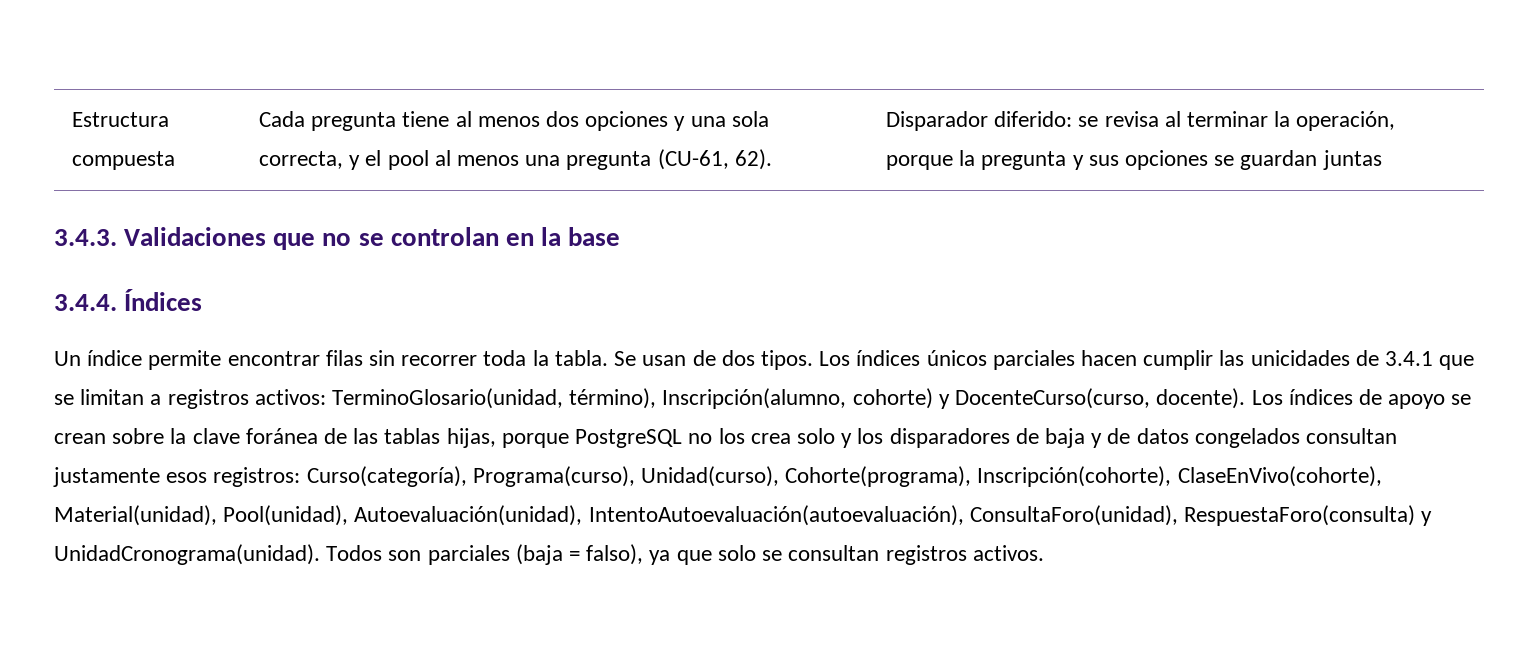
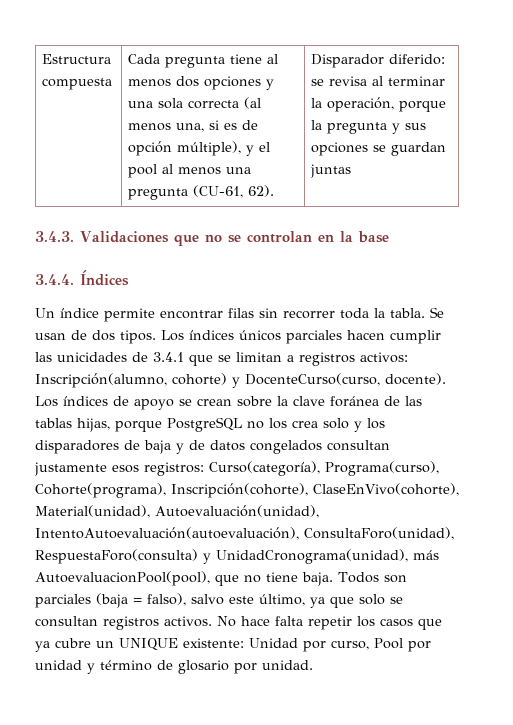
- Cada pregunta tiene al menos dos opciones y una sola correcta, y el pool al menos una pregunta (CU-61, 62).
+ Cada pregunta tiene al menos dos opciones y una sola correcta (al menos una, si es de opción múltiple), y el pool al menos una pregunta (CU-61, 62).
- Los índices únicos parciales hacen cumplir las unicidades de 3.4.1 que se limitan a registros activos: TerminoGlosario(unidad, término), Inscripción(alumno, cohorte) y DocenteCurso(curso, docente).
+ Los índices únicos parciales hacen cumplir las unicidades de 3.4.1 que se limitan a registros activos: Inscripción(alumno, cohorte) y DocenteCurso(curso, docente).
- Los índices de apoyo se crean sobre la clave foránea de las tablas hijas, porque PostgreSQL no los crea solo y los disparadores de baja y de datos congelados consultan justamente esos registros: Curso(categoría), Programa(curso), Unidad(curso), Cohorte(programa), Inscripción(cohorte), ClaseEnVivo(cohorte), Material(unidad), Pool(unidad), Autoevaluación(unidad), IntentoAutoevaluación(autoevaluación), ConsultaForo(unidad), RespuestaForo(consulta) y UnidadCronograma(unidad).
+ Los índices de apoyo se crean sobre la clave foránea de las tablas hijas, porque PostgreSQL no los crea solo y los disparadores de baja y de datos congelados consultan justamente esos registros: Curso(categoría), Programa(curso), Cohorte(programa), Inscripción(cohorte), ClaseEnVivo(cohorte), Material(unidad), Autoevaluación(unidad), IntentoAutoevaluación(autoevaluación), ConsultaForo(unidad), RespuestaForo(consulta) y UnidadCronograma(unidad), más AutoevaluacionPool(pool), que no tiene baja.
- Todos son parciales (baja = falso), ya que solo se consultan registros activos.
+ Todos son parciales (baja = falso), salvo este último, ya que solo se consultan registros activos.
+ No hace falta repetir los casos que ya cubre un UNIQUE existente: Unidad por curso, Pool por unidad y término de glosario por unidad.

